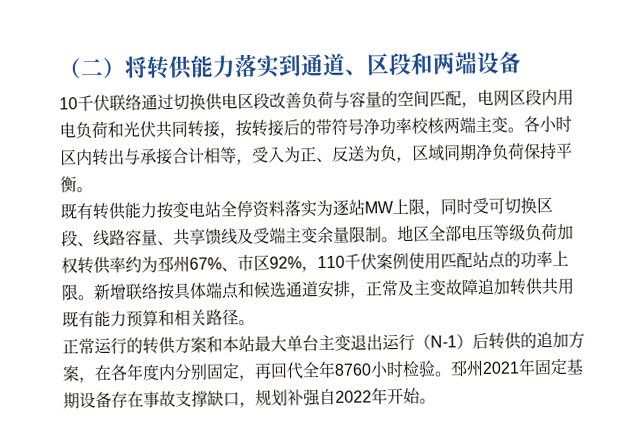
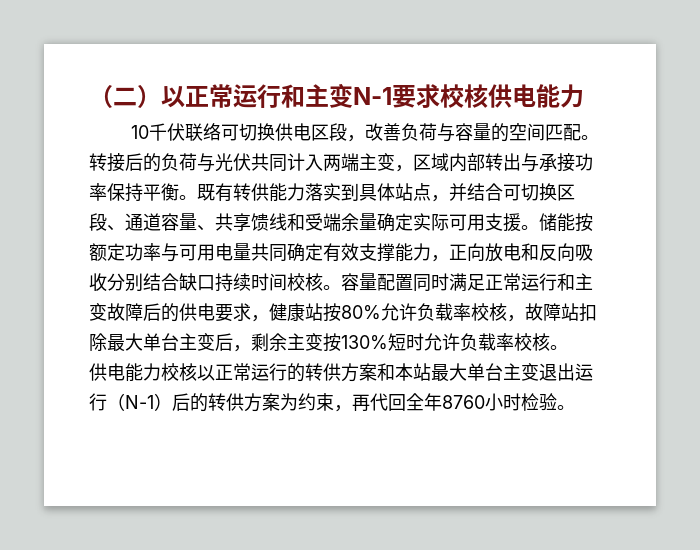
- （二）将转供能力落实到通道、区段和两端设备
+ （二）以正常运行和主变N-1要求校核供电能力
- 10千伏联络通过切换供电区段改善负荷与容量的空间匹配，电网区段内用电负荷和光伏共同转接，按转接后的带符号净功率校核两端主变。各小时区内转出与承接合计相等，受入为正、反送为负，区域同期净负荷保持平衡。
- 既有转供能力按变电站全停资料落实为逐站MW上限，同时受可切换区段、线路容量、共享馈线及受端主变余量限制。地区全部电压等级负荷加权转供率约为邳州67%、市区92%，110千伏案例使用匹配站点的功率上限。新增联络按具体端点和候选通道安排，正常及主变故障追加转供共用既有能力预算和相关路径。
- 正常运行的转供方案和本站最大单台主变退出运行（N-1）后转供的追加方案，在各年度内分别固定，再回代全年8760小时检验。邳州2021年固定基期设备存在事故支撑缺口，规划补强自2022年开始。
+ 10千伏联络可切换供电区段，改善负荷与容量的空间匹配。转接后的负荷与光伏共同计入两端主变，区域内部转出与承接功率保持平衡。既有转供能力落实到具体站点，并结合可切换区段、通道容量、共享馈线和受端余量确定实际可用支援。储能按额定功率与可用电量共同确定有效支撑能力，正向放电和反向吸收分别结合缺口持续时间校核。容量配置同时满足正常运行和主变故障后的供电要求，健康站按80%允许负载率校核，故障站扣除最大单台主变后，剩余主变按130%短时允许负载率校核。
+ 供电能力校核以正常运行的转供方案和本站最大单台主变退出运行（N-1）后的转供方案为约束，再代回全年8760小时检验。

